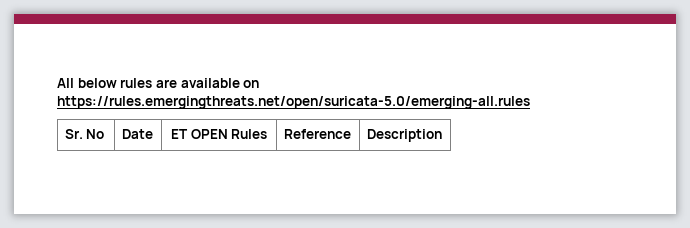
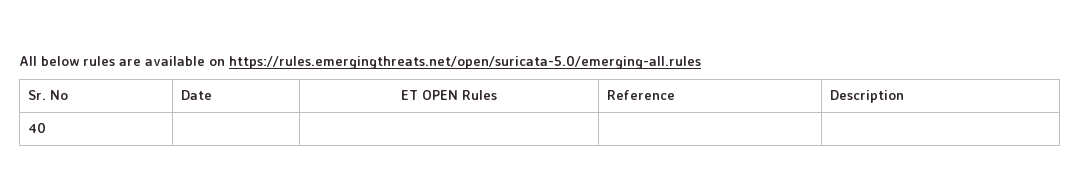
+ 40 | | | |

